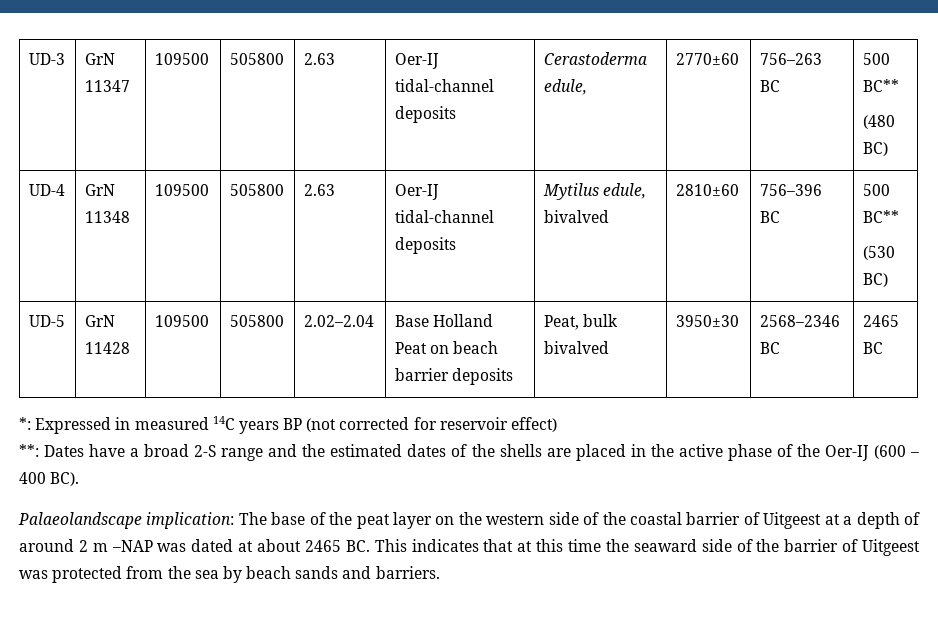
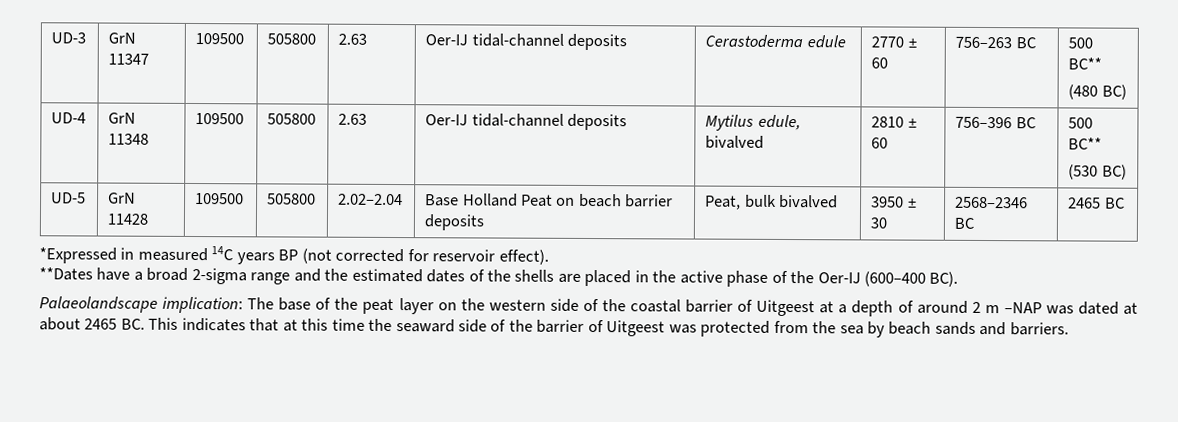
- UD-3 | GrN 11347 | 109500 | 505800 | 2.63 | Oer-IJ tidal-channel deposits | Cerastoderma edule, | 2770±60 | 756–263 BC | 500 BC**
+ UD-3 | GrN 11347 | 109500 | 505800 | 2.63 | Oer-IJ tidal-channel deposits | Cerastoderma edule | 2770 ± 60 | 756–263 BC | 500 BC**
- UD-4 | GrN 11348 | 109500 | 505800 | 2.63 | Oer-IJ tidal-channel deposits | Mytilus edule, bivalved | 2810±60 | 756–396 BC | 500 BC**
+ UD-4 | GrN 11348 | 109500 | 505800 | 2.63 | Oer-IJ tidal-channel deposits | Mytilus edule, bivalved | 2810 ± 60 | 756–396 BC | 500 BC**
- UD-5 | GrN 11428 | 109500 | 505800 | 2.02–2.04 | Base Holland Peat on beach barrier deposits | Peat, bulk bivalved | 3950±30 | 2568–2346 BC | 2465 BC
+ UD-5 | GrN 11428 | 109500 | 505800 | 2.02–2.04 | Base Holland Peat on beach barrier deposits | Peat, bulk bivalved | 3950 ± 30 | 2568–2346 BC | 2465 BC
- *: Expressed in measured 14C years BP (not corrected for reservoir effect)
- **: Dates have a broad 2-S range and the estimated dates of the shells are placed in the active phase of the Oer-IJ (600 – 400 BC).
+ *Expressed in measured 14C years BP (not corrected for reservoir effect).
+ **Dates have a broad 2-sigma range and the estimated dates of the shells are placed in the active phase of the Oer-IJ (600–400 BC).

